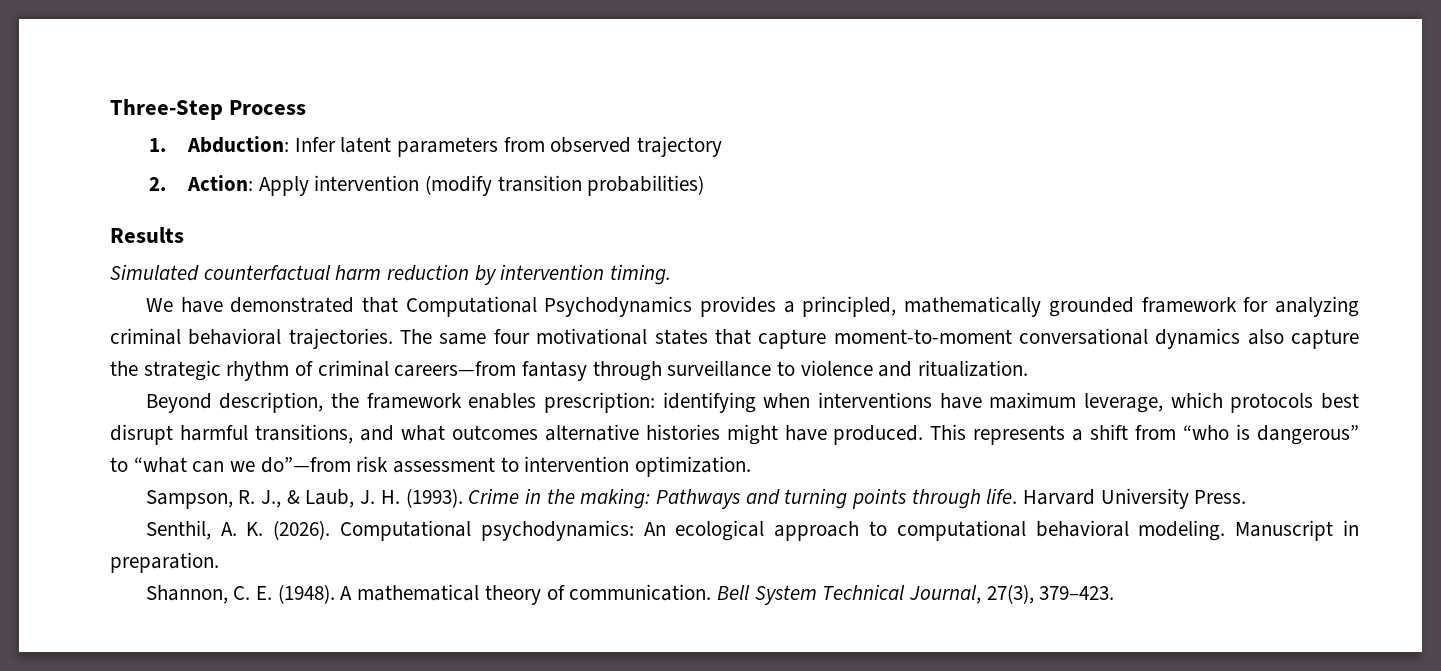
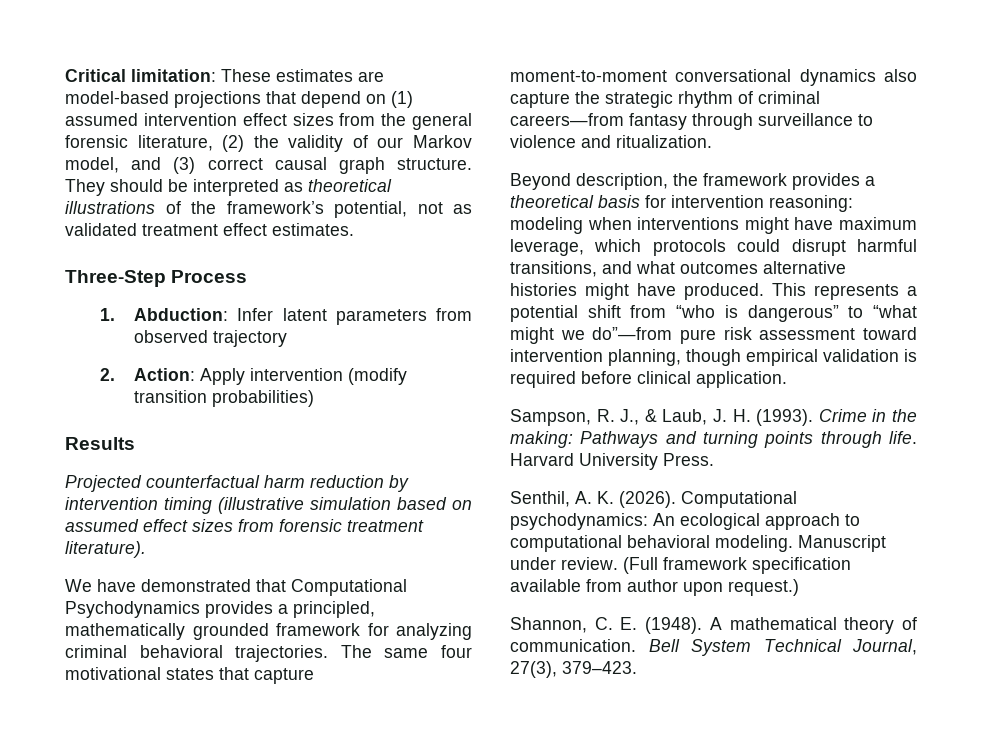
+ Critical limitation: These estimates are model-based projections that depend on (1) assumed intervention effect sizes from the general forensic literature, (2) the validity of our Markov model, and (3) correct causal graph structure. They should be interpreted as theoretical illustrations of the framework’s potential, not as validated treatment effect estimates.
- Simulated counterfactual harm reduction by intervention timing.
+ Projected counterfactual harm reduction by intervention timing (illustrative simulation based on assumed effect sizes from forensic treatment literature).
- Beyond description, the framework enables prescription: identifying when interventions have maximum leverage, which protocols best disrupt harmful transitions, and what outcomes alternative histories might have produced.
+ Beyond description, the framework provides a theoretical basis for intervention reasoning: modeling when interventions might have maximum leverage, which protocols could disrupt harmful transitions, and what outcomes alternative histories might have produced.
- This represents a shift from “who is dangerous” to “what can we do”—from risk assessment to intervention optimization.
+ This represents a potential shift from “who is dangerous” to “what might we do”—from pure risk assessment toward intervention planning, though empirical validation is required before clinical application.
- Manuscript in preparation.
+ Manuscript under review. (Full framework specification available from author upon request.)

